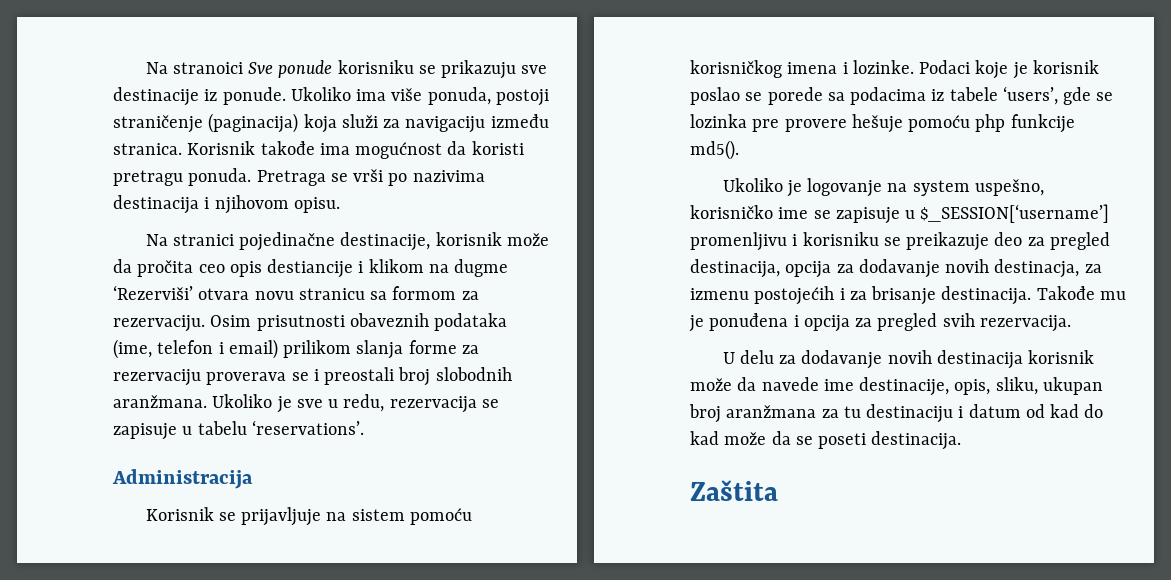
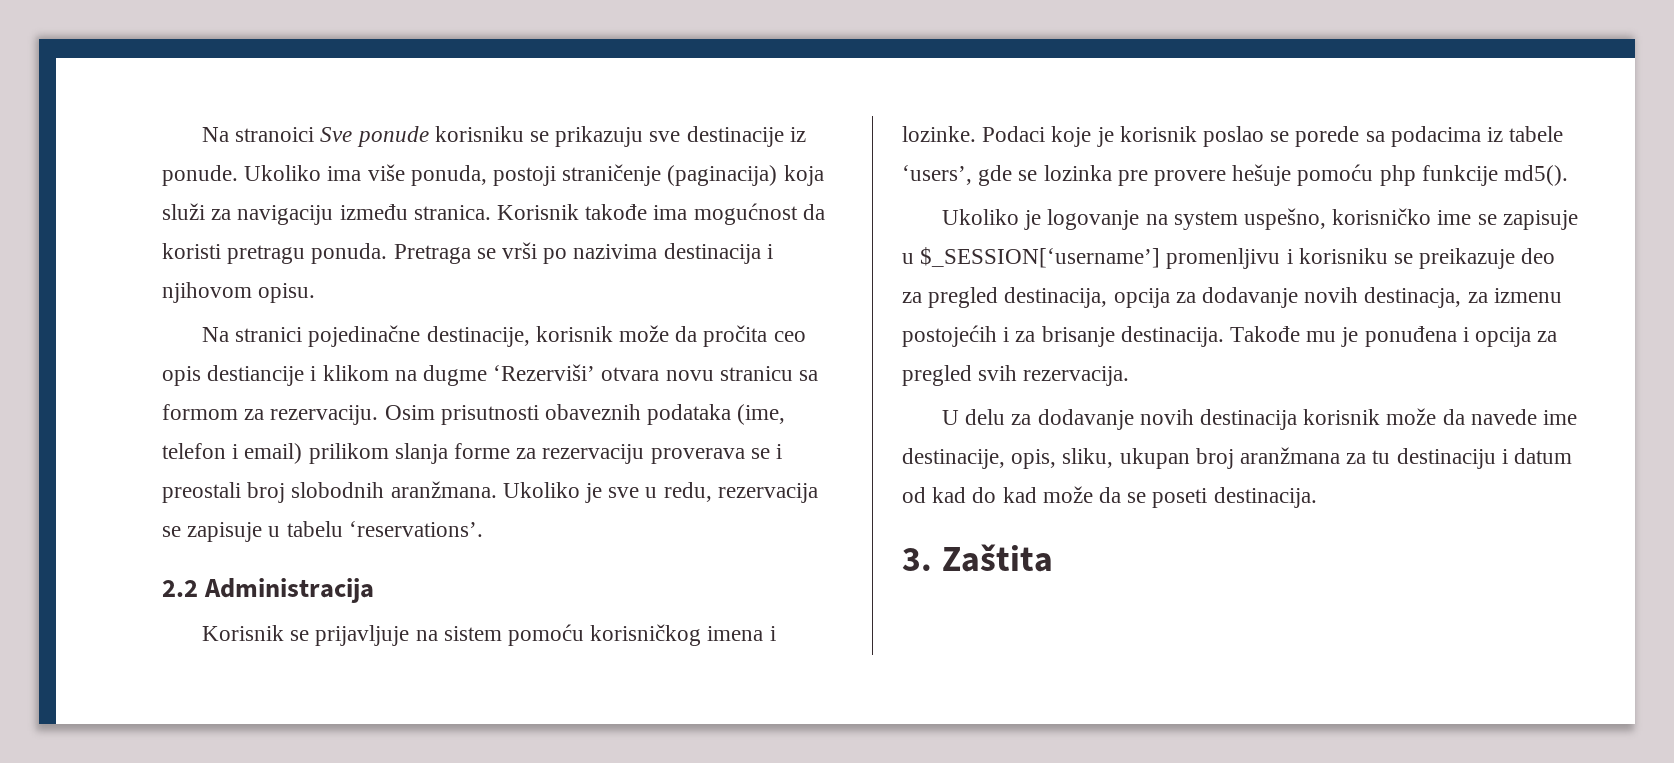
- Administracija
+ 2.2 Administracija
- Zaštita
+ 3. Zaštita

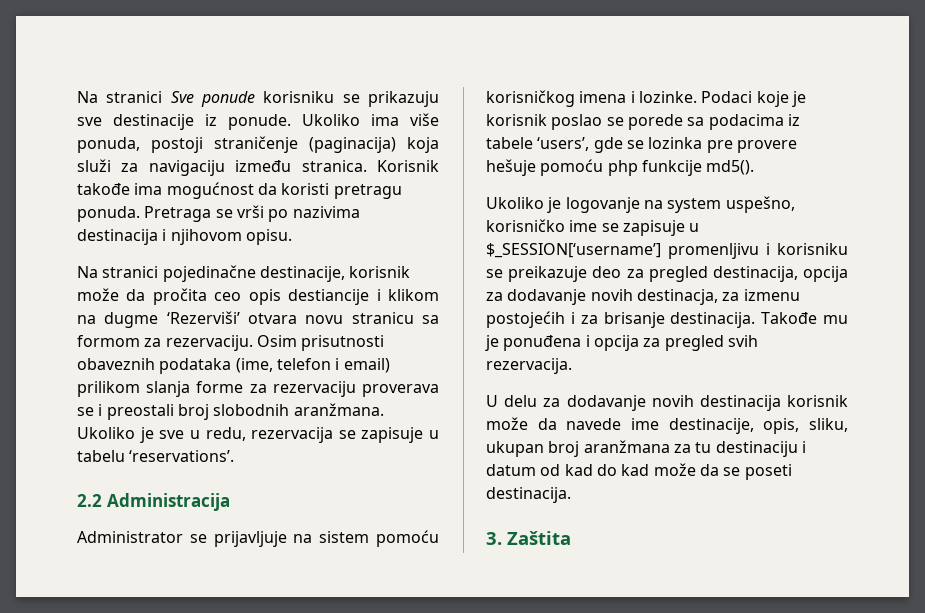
- Na stranoici Sve ponude korisniku se prikazuju sve destinacije iz ponude.
+ Na stranici Sve ponude korisniku se prikazuju sve destinacije iz ponude.
- Korisnik se prijavljuje na sistem pomoću korisničkog imena i lozinke.
+ Administrator se prijavljuje na sistem pomoću korisničkog imena i lozinke.

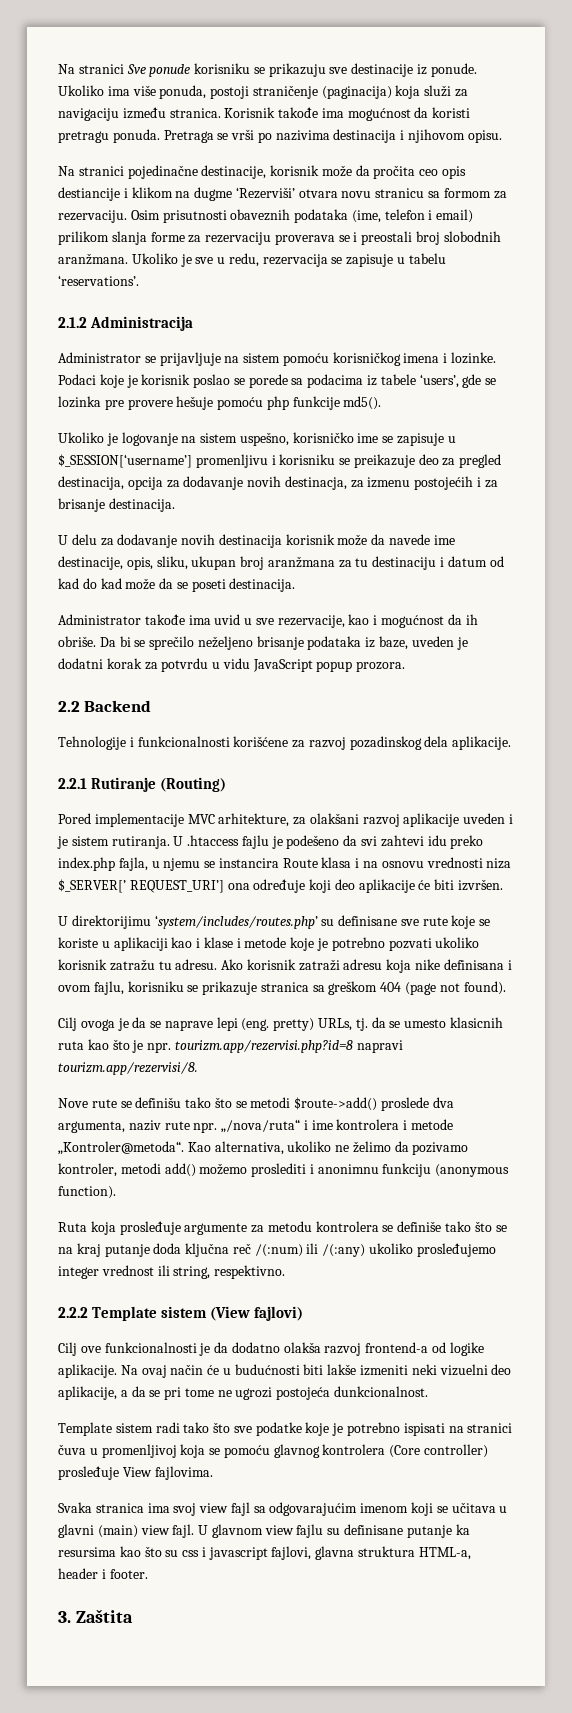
- 2.2 Administracija
+ 2.1.2 Administracija
- Ukoliko je logovanje na system uspešno, korisničko ime se zapisuje u $_SESSION[‘username’] promenljivu i korisniku se preikazuje deo za pregled destinacija, opcija za dodavanje novih destinacja, za izmenu postojećih i za brisanje destinacija. Takođe mu je ponuđena i opcija za pregled svih rezervacija.
+ Ukoliko je logovanje na sistem uspešno, korisničko ime se zapisuje u $_SESSION[‘username’] promenljivu i korisniku se preikazuje deo za pregled destinacija, opcija za dodavanje novih destinacja, za izmenu postojećih i za brisanje destinacija.
+ Administrator takođe ima uvid u sve rezervacije, kao i mogućnost da ih obriše. Da bi se sprečilo neželjeno brisanje podataka iz baze, uveden je dodatni korak za potvrdu u vidu JavaScript popup prozora.
+ 2.2 Backend
+ Tehnologije i funkcionalnosti korišćene za razvoj pozadinskog dela aplikacije.
+ 2.2.1 Rutiranje (Routing)
+ Pored implementacije MVC arhitekture, za olakšani razvoj aplikacije uveden i je sistem rutiranja. U .htaccess fajlu je podešeno da svi zahtevi idu preko index.php fajla, u njemu se instancira Route klasa i na osnovu vrednosti niza $_SERVER[’ REQUEST_URI’] ona određuje koji deo aplikacije će biti izvršen.
+ U direktorijimu ‘system/includes/routes.php’ su definisane sve rute koje se koriste u aplikaciji kao i klase i metode koje je potrebno pozvati ukoliko korisnik zatražu tu adresu. Ako korisnik zatraži adresu koja nike definisana i ovom fajlu, korisniku se prikazuje stranica sa greškom 404 (page not found).
+ Cilj ovoga je da se naprave lepi (eng. pretty) URLs, tj. da se umesto klasicnih ruta kao što je npr. tourizm.app/rezervisi.php?id=8 napravi tourizm.app/rezervisi/8.
+ Nove rute se definišu tako što se metodi $route->add() proslede dva argumenta, naziv rute npr. „/nova/ruta“ i ime kontrolera i metode „Kontroler@metoda“. Kao alternativa, ukoliko ne želimo da pozivamo kontroler, metodi add() možemo proslediti i anonimnu funkciju (anonymous function).
+ Ruta koja prosleđuje argumente za metodu kontrolera se definiše tako što se na kraj putanje doda ključna reč /(:num) ili /(:any) ukoliko prosleđujemo integer vrednost ili string, respektivno.
+ 2.2.2 Template sistem (View fajlovi)
+ Cilj ove funkcionalnosti je da dodatno olakša razvoj frontend-a od logike aplikacije. Na ovaj način će u budućnosti biti lakše izmeniti neki vizuelni deo aplikacije, a da se pri tome ne ugrozi postojeća dunkcionalnost.
+ Template sistem radi tako što sve podatke koje je potrebno ispisati na stranici čuva u promenljivoj koja se pomoću glavnog kontrolera (Core controller) prosleđuje View fajlovima.
+ Svaka stranica ima svoj view fajl sa odgovarajućim imenom koji se učitava u glavni (main) view fajl. U glavnom view fajlu su definisane putanje ka resursima kao što su css i javascript fajlovi, glavna struktura HTML-a, header i footer.

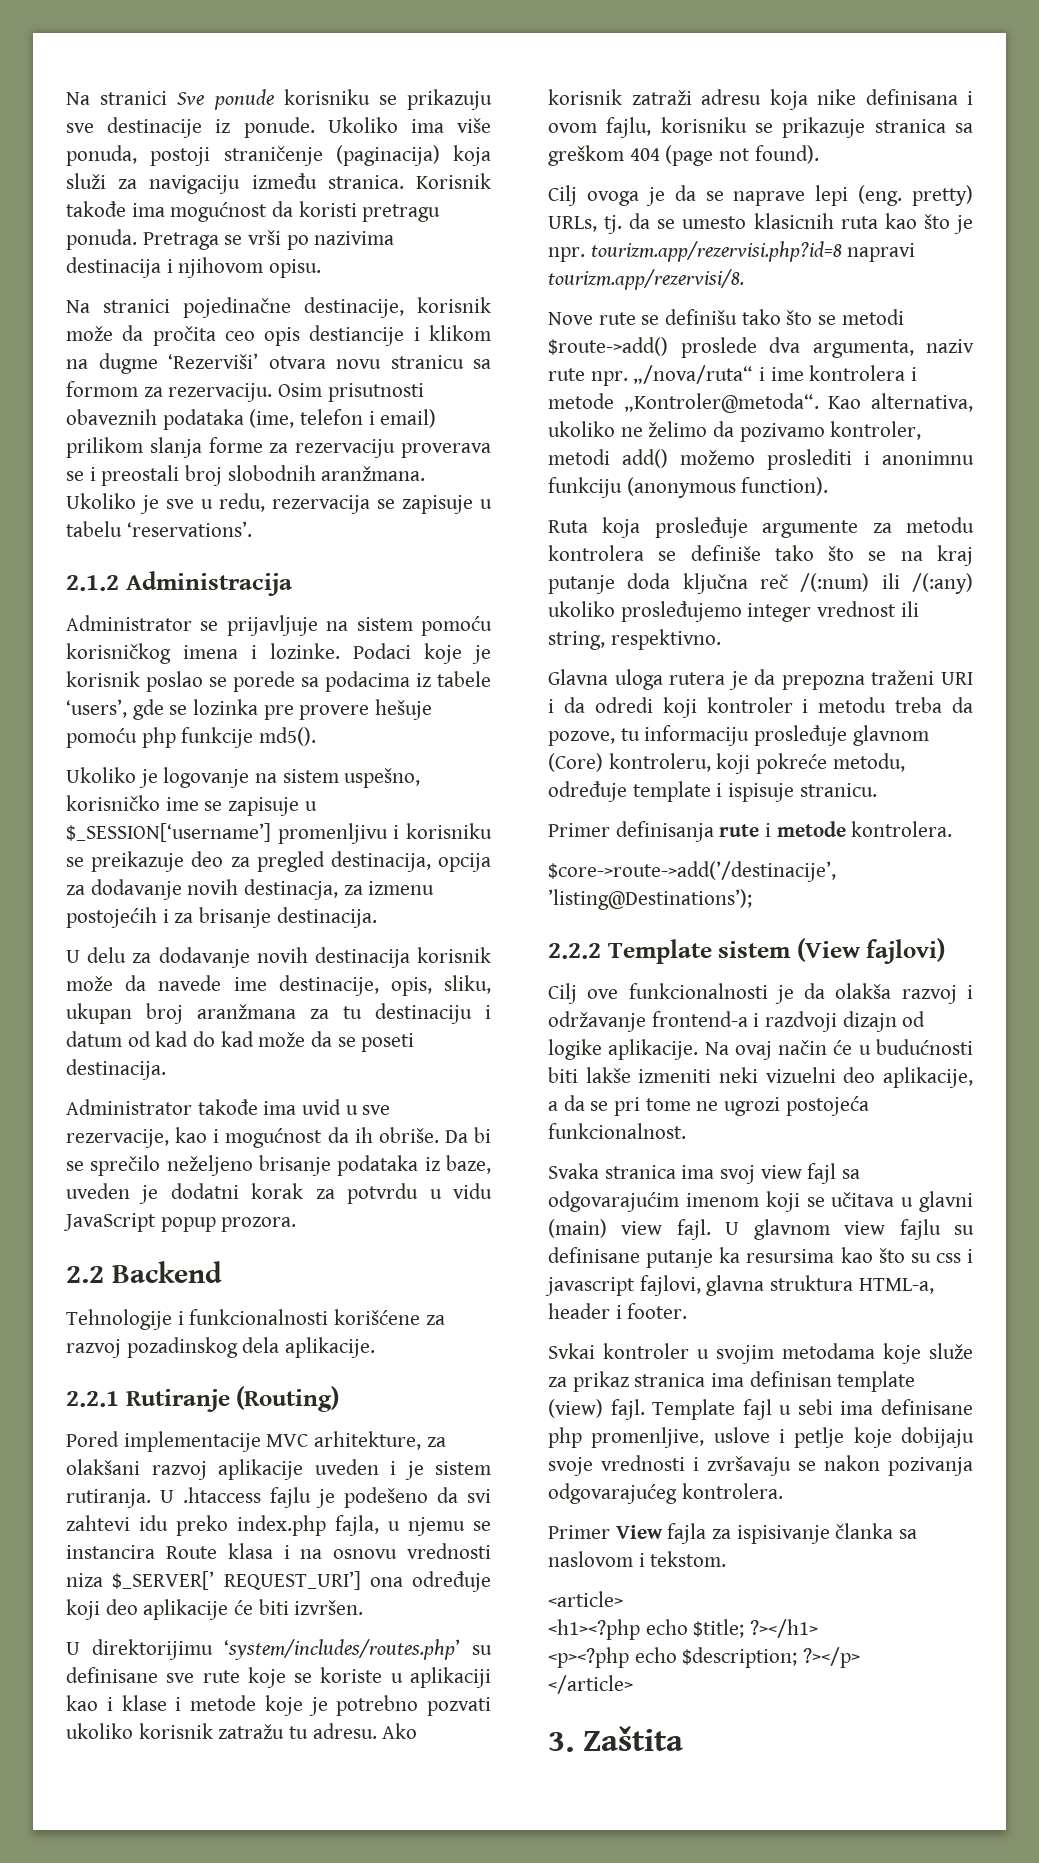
+ Glavna uloga rutera je da prepozna traženi URI i da odredi koji kontroler i metodu treba da pozove, tu informaciju prosleđuje glavnom (Core) kontroleru, koji pokreće metodu, određuje template i ispisuje stranicu.
+ Primer definisanja rute i metode kontrolera.
+ $core->route->add(’/destinacije’, ’listing@Destinations’);
- Cilj ove funkcionalnosti je da dodatno olakša razvoj frontend-a od logike aplikacije.
+ Cilj ove funkcionalnosti je da olakša razvoj i održavanje frontend-a i razdvoji dizajn od logike aplikacije.
- Na ovaj način će u budućnosti biti lakše izmeniti neki vizuelni deo aplikacije, a da se pri tome ne ugrozi postojeća dunkcionalnost.
- Template sistem radi tako što sve podatke koje je potrebno ispisati na stranici čuva u promenljivoj koja se pomoću glavnog kontrolera (Core controller) prosleđuje View fajlovima.
+ Na ovaj način će u budućnosti biti lakše izmeniti neki vizuelni deo aplikacije, a da se pri tome ne ugrozi postojeća funkcionalnost.
+ Svkai kontroler u svojim metodama koje služe za prikaz stranica ima definisan template (view) fajl. Template fajl u sebi ima definisane php promenljive, uslove i petlje koje dobijaju svoje vrednosti i zvršavaju se nakon pozivanja odgovarajućeg kontrolera.
+ Primer View fajla za ispisivanje članka sa naslovom i tekstom.
+ <article>
+ <h1><?php echo $title; ?></h1>
+ <p><?php echo $description; ?></p>
+ </article>

